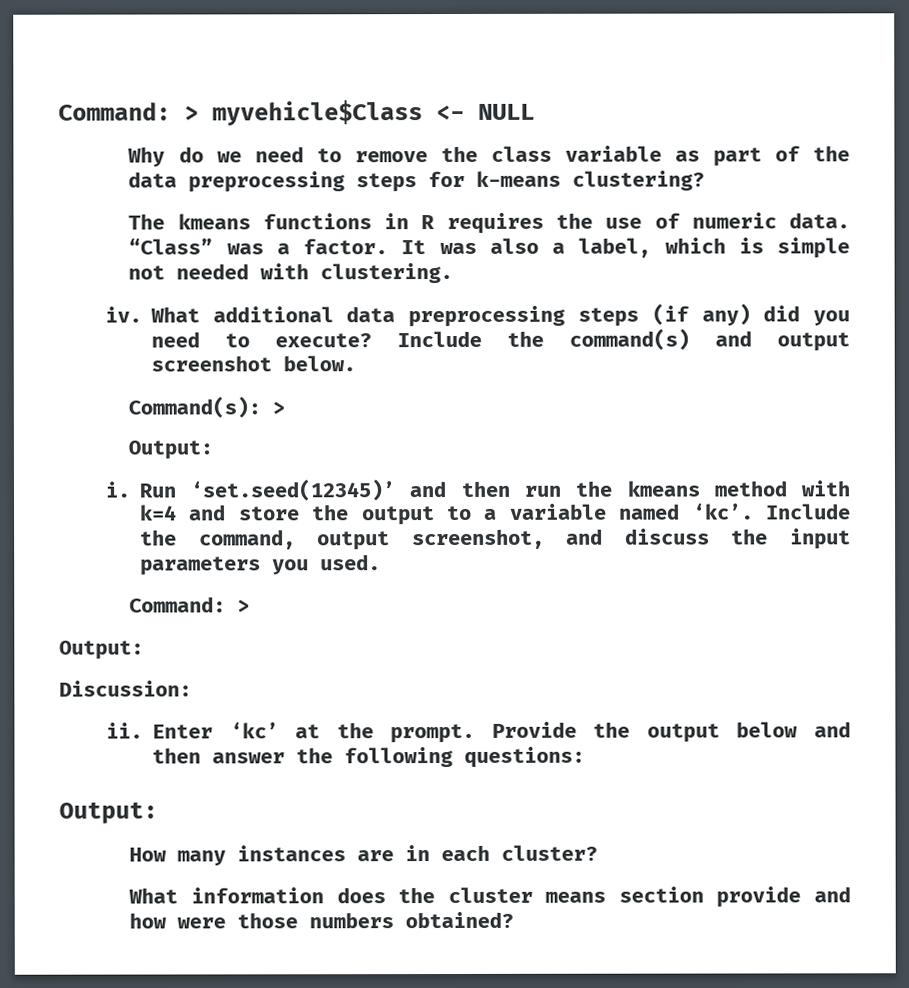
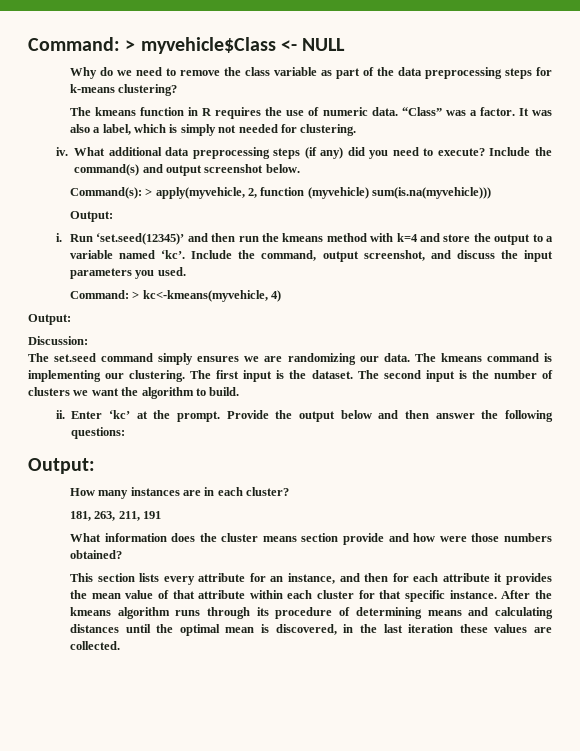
- The kmeans functions in R requires the use of numeric data.
+ The kmeans function in R requires the use of numeric data.
- It was also a label, which is simple not needed with clustering.
+ It was also a label, which is simply not needed for clustering.
- Command(s): >
+ Command(s): > apply(myvehicle, 2, function (myvehicle) sum(is.na(myvehicle)))
  Include the command, output screenshot, and discuss the input parameters you used.
- Command: >
+ Command: > kc<-kmeans(myvehicle, 4)
+ The set.seed command simply ensures we are randomizing our data. The kmeans command is implementing our clustering. The first input is the dataset. The second input is the number of clusters we want the algorithm to build.
+ 181, 263, 211, 191
+ This section lists every attribute for an instance, and then for each attribute it provides the mean value of that attribute within each cluster for that specific instance. After the kmeans algorithm runs through its procedure of determining means and calculating distances until the optimal mean is discovered, in the last iteration these values are collected.

